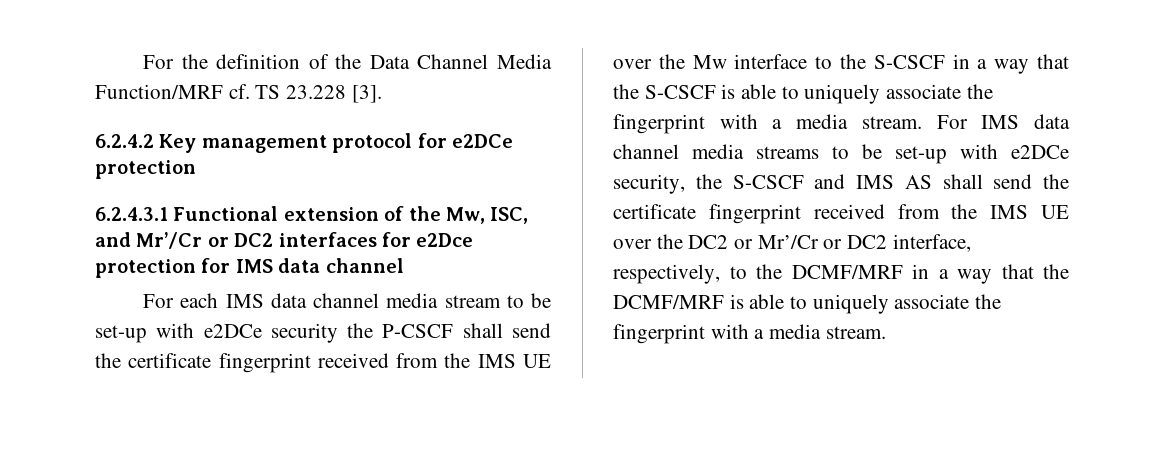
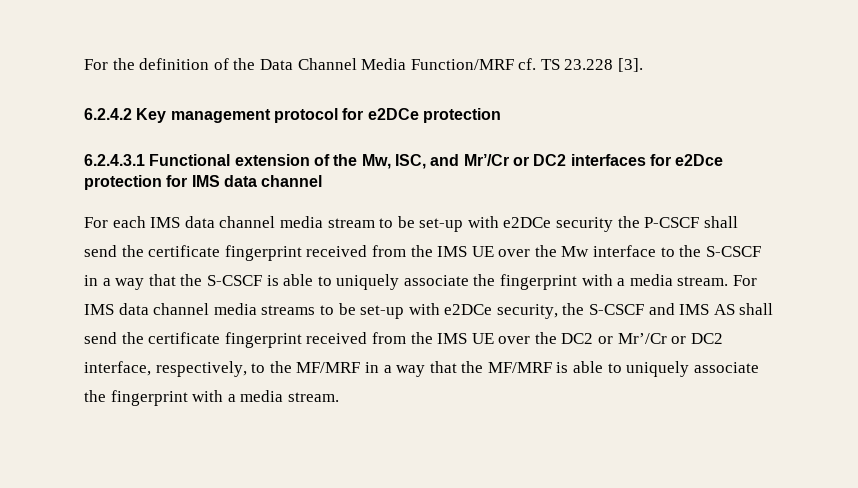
- For IMS data channel media streams to be set-up with e2DCe security, the S-CSCF and IMS AS shall send the certificate fingerprint received from the IMS UE over the DC2 or Mr’/Cr or DC2 interface, respectively, to the DCMF/MRF in a way that the DCMF/MRF is able to uniquely associate the fingerprint with a media stream.
+ For IMS data channel media streams to be set-up with e2DCe security, the S-CSCF and IMS AS shall send the certificate fingerprint received from the IMS UE over the DC2 or Mr’/Cr or DC2 interface, respectively, to the MF/MRF in a way that the MF/MRF is able to uniquely associate the fingerprint with a media stream.

